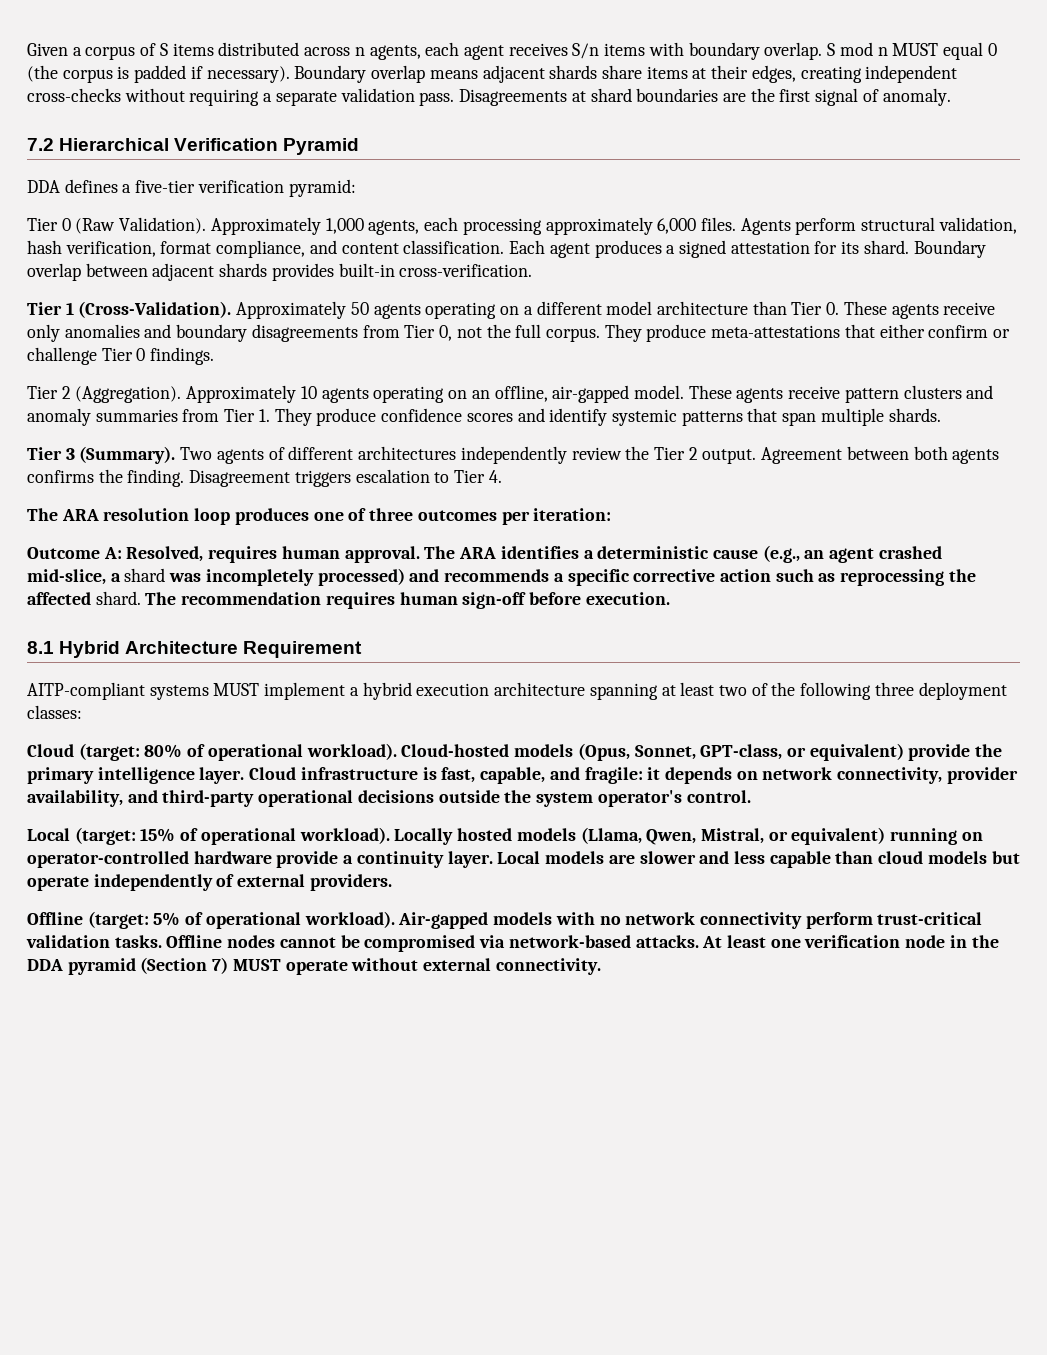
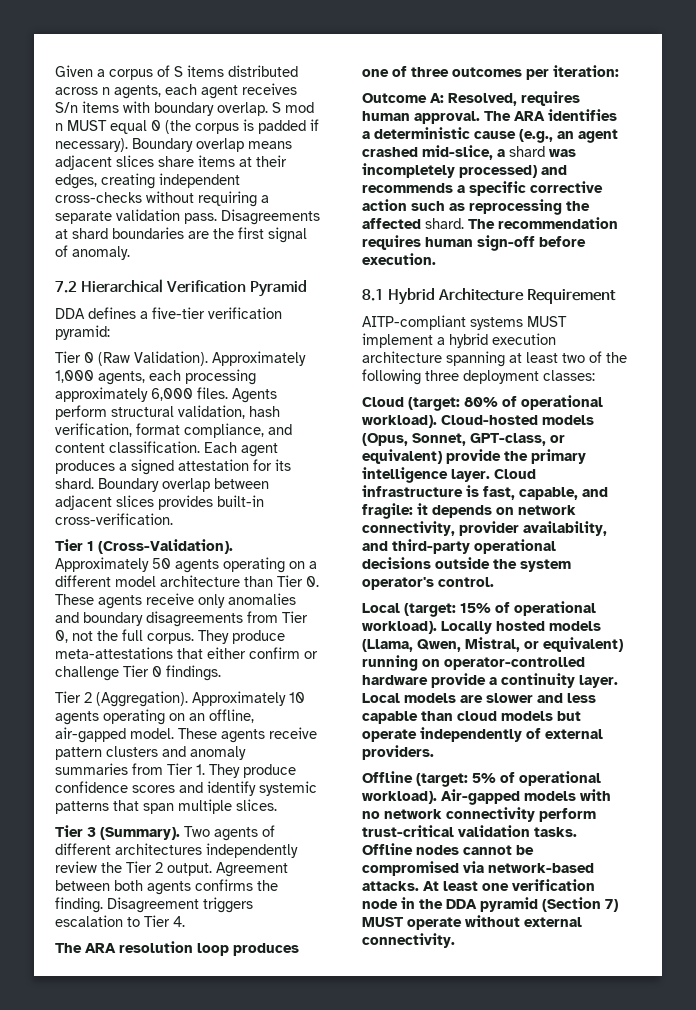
- Boundary overlap means adjacent shards share items at their edges, creating independent cross-checks without requiring a separate validation pass.
+ Boundary overlap means adjacent slices share items at their edges, creating independent cross-checks without requiring a separate validation pass.
- Boundary overlap between adjacent shards provides built-in cross-verification.
+ Boundary overlap between adjacent slices provides built-in cross-verification.
- These agents receive pattern clusters and anomaly summaries from Tier 1. They produce confidence scores and identify systemic patterns that span multiple shards.
+ These agents receive pattern clusters and anomaly summaries from Tier 1. They produce confidence scores and identify systemic patterns that span multiple slices.

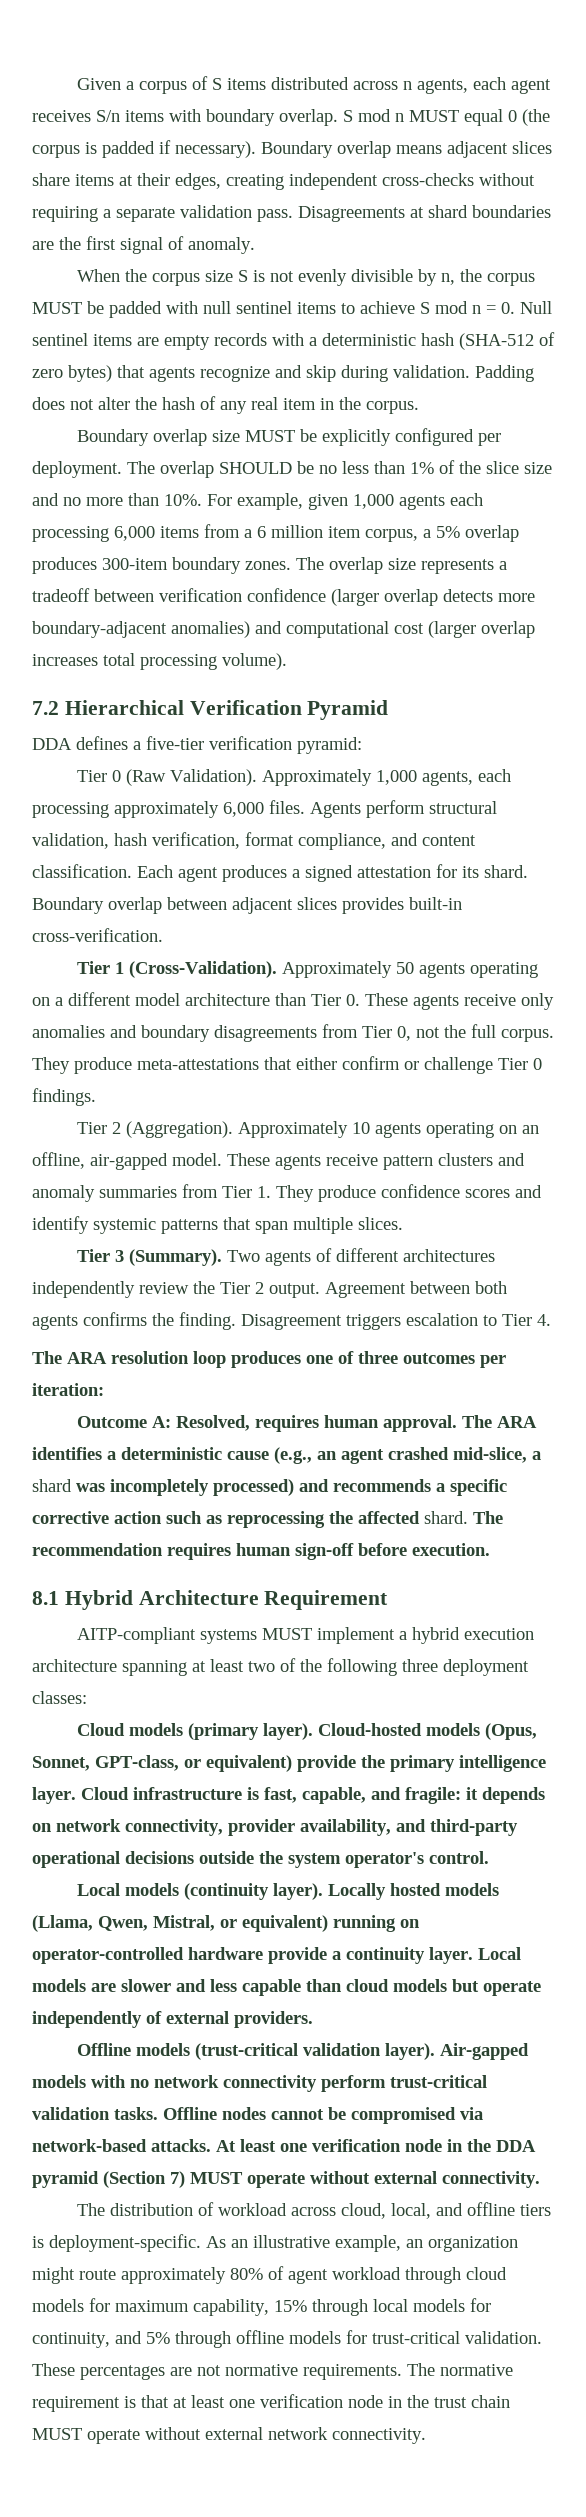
+ When the corpus size S is not evenly divisible by n, the corpus MUST be padded with null sentinel items to achieve S mod n = 0. Null sentinel items are empty records with a deterministic hash (SHA-512 of zero bytes) that agents recognize and skip during validation. Padding does not alter the hash of any real item in the corpus.
+ Boundary overlap size MUST be explicitly configured per deployment. The overlap SHOULD be no less than 1% of the slice size and no more than 10%. For example, given 1,000 agents each processing 6,000 items from a 6 million item corpus, a 5% overlap produces 300-item boundary zones. The overlap size represents a tradeoff between verification confidence (larger overlap detects more boundary-adjacent anomalies) and computational cost (larger overlap increases total processing volume).
- Cloud (target: 80% of operational workload).
+ Cloud models (primary layer).
- Local (target: 15% of operational workload).
+ Local models (continuity layer).
- Offline (target: 5% of operational workload).
+ Offline models (trust-critical validation layer).
+ The distribution of workload across cloud, local, and offline tiers is deployment-specific. As an illustrative example, an organization might route approximately 80% of agent workload through cloud models for maximum capability, 15% through local models for continuity, and 5% through offline models for trust-critical validation. These percentages are not normative requirements. The normative requirement is that at least one verification node in the trust chain MUST operate without external network connectivity.

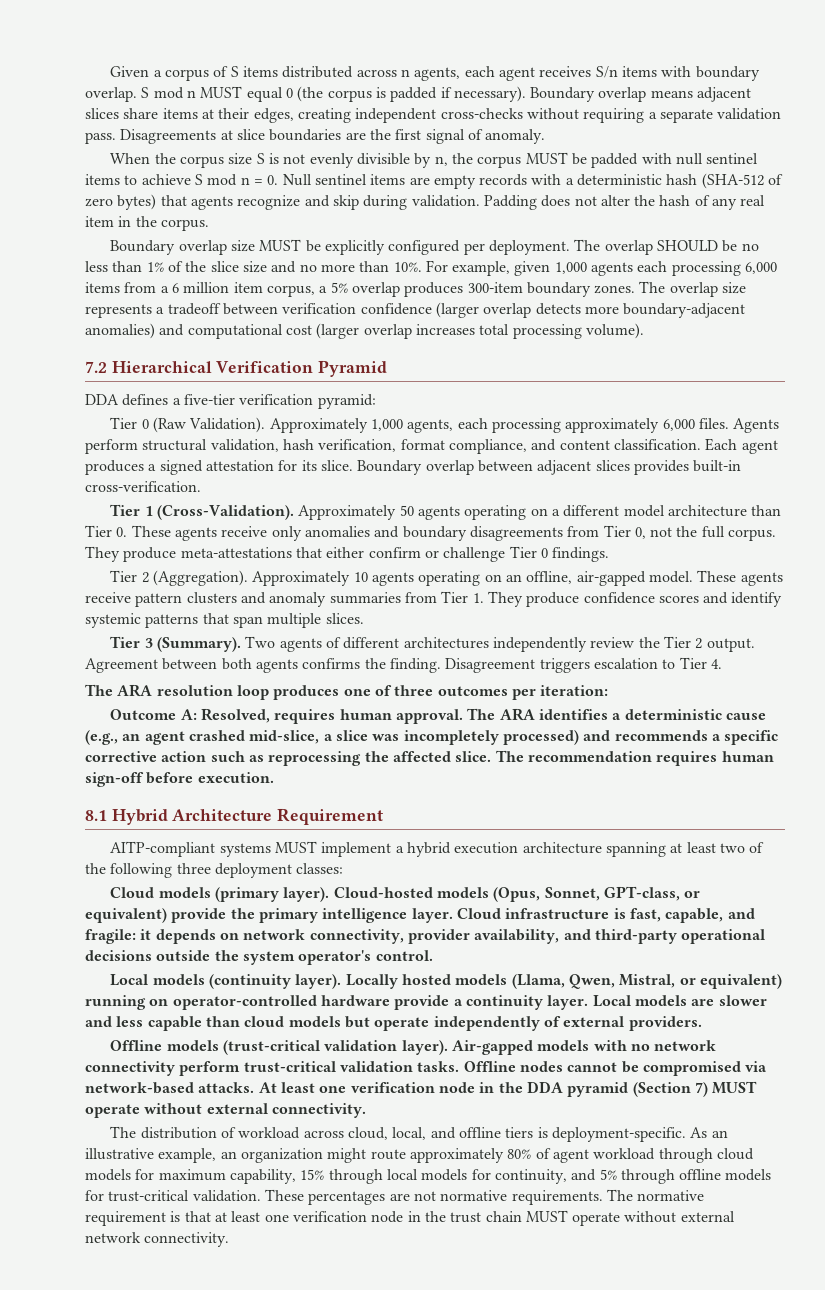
- Disagreements at shard boundaries are the first signal of anomaly.
+ Disagreements at slice boundaries are the first signal of anomaly.
- Each agent produces a signed attestation for its shard.
+ Each agent produces a signed attestation for its slice.
- The ARA identifies a deterministic cause (e.g., an agent crashed mid-slice, a shard was incompletely processed) and recommends a specific corrective action such as reprocessing the affected shard.
+ The ARA identifies a deterministic cause (e.g., an agent crashed mid-slice, a slice was incompletely processed) and recommends a specific corrective action such as reprocessing the affected slice.

